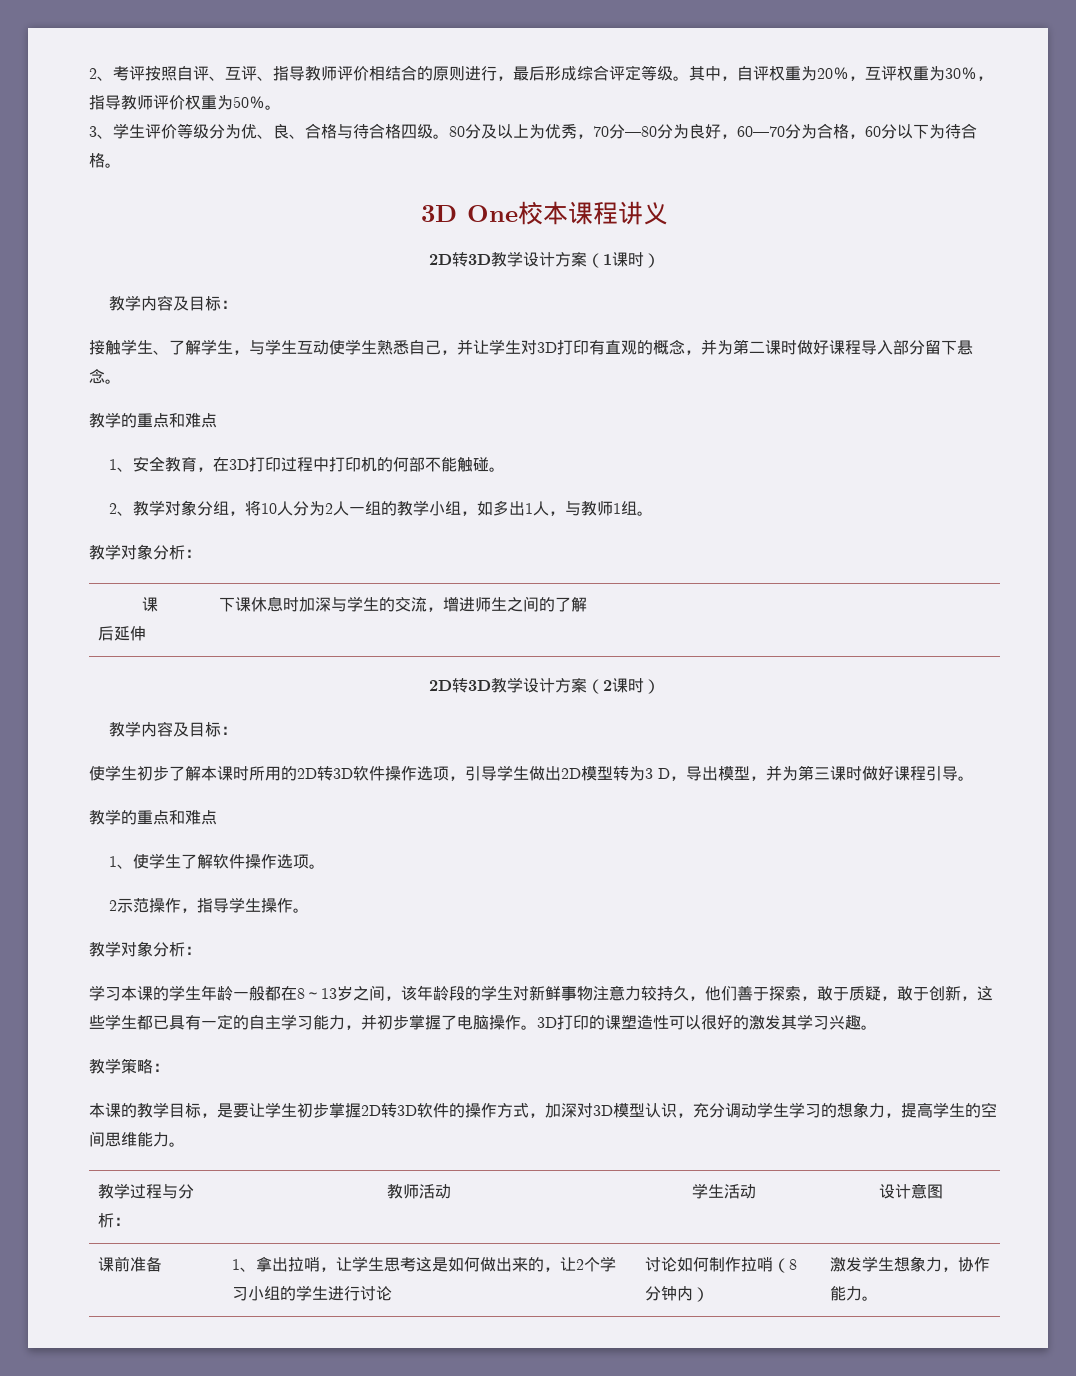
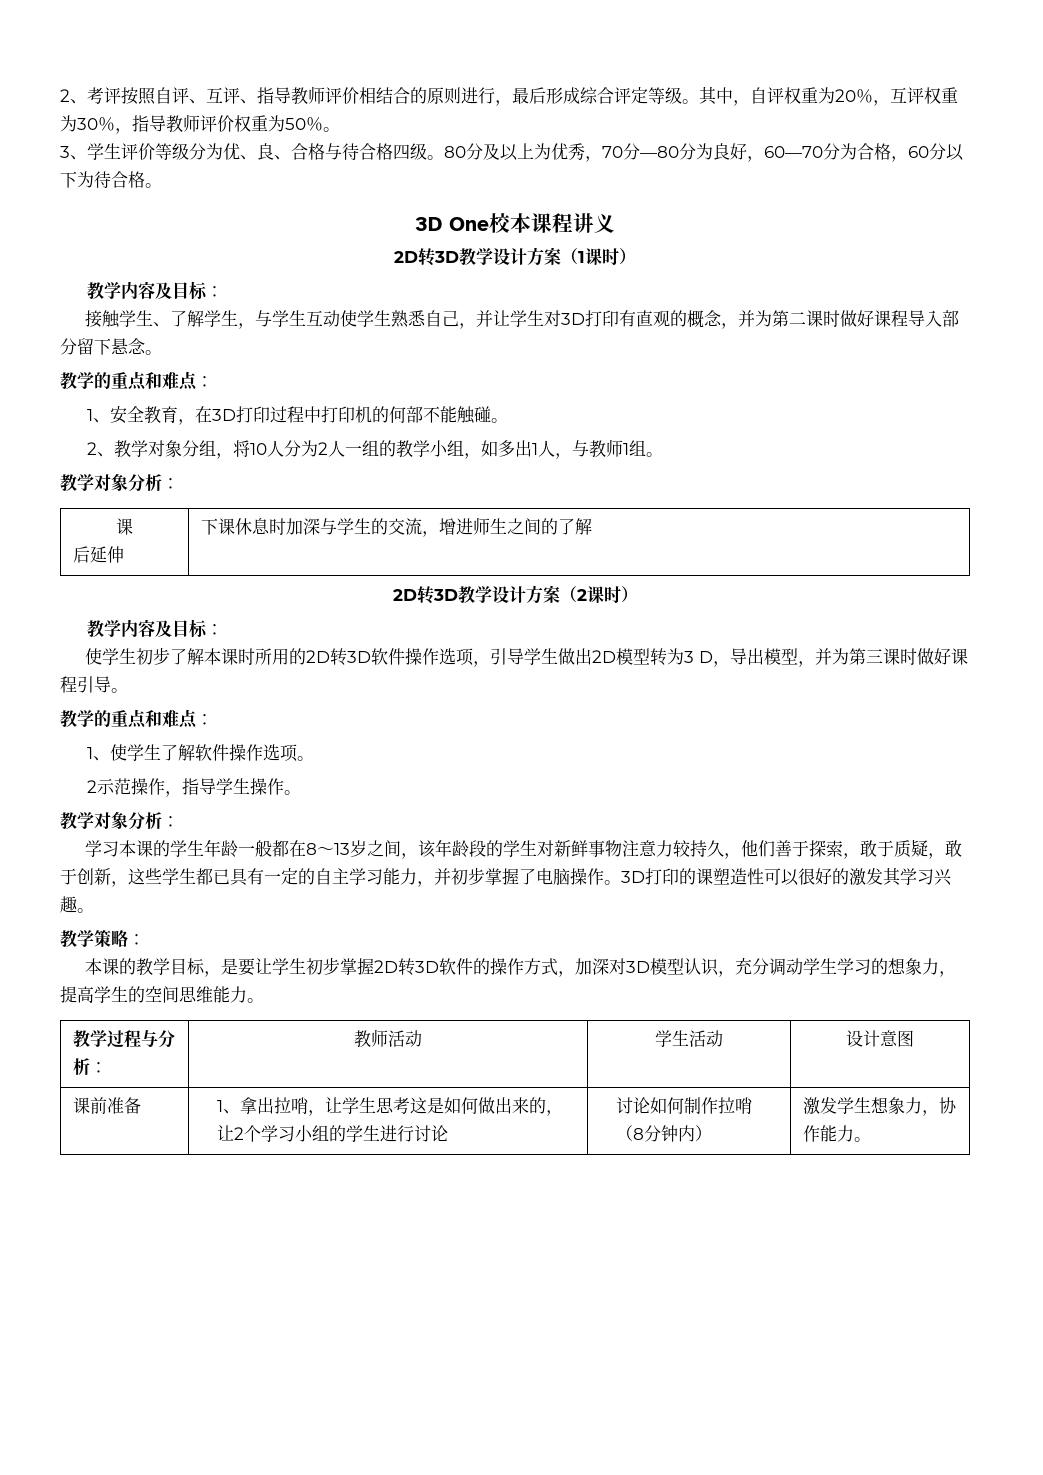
  接触学生、了解学生，与学生互动使学生熟悉自己，并让学生对3D打印有直观的概念，并为第二课时做好课程导入部分留下悬念。
- 教学的重点和难点
+ 教学的重点和难点：
  使学生初步了解本课时所用的2D转3D软件操作选项，引导学生做出2D模型转为3 D，导出模型，并为第三课时做好课程引导。
- 教学的重点和难点
+ 教学的重点和难点：

